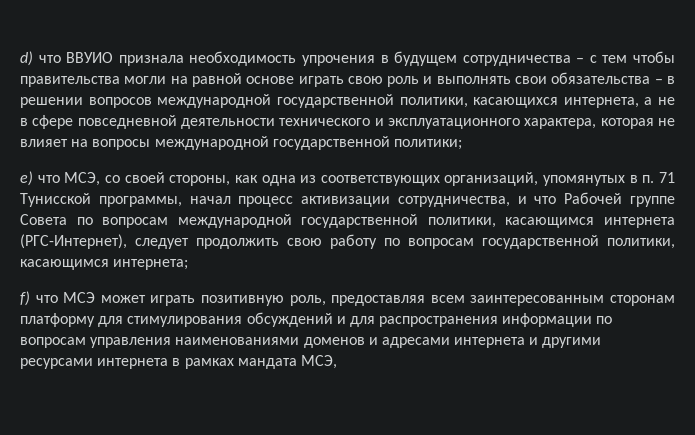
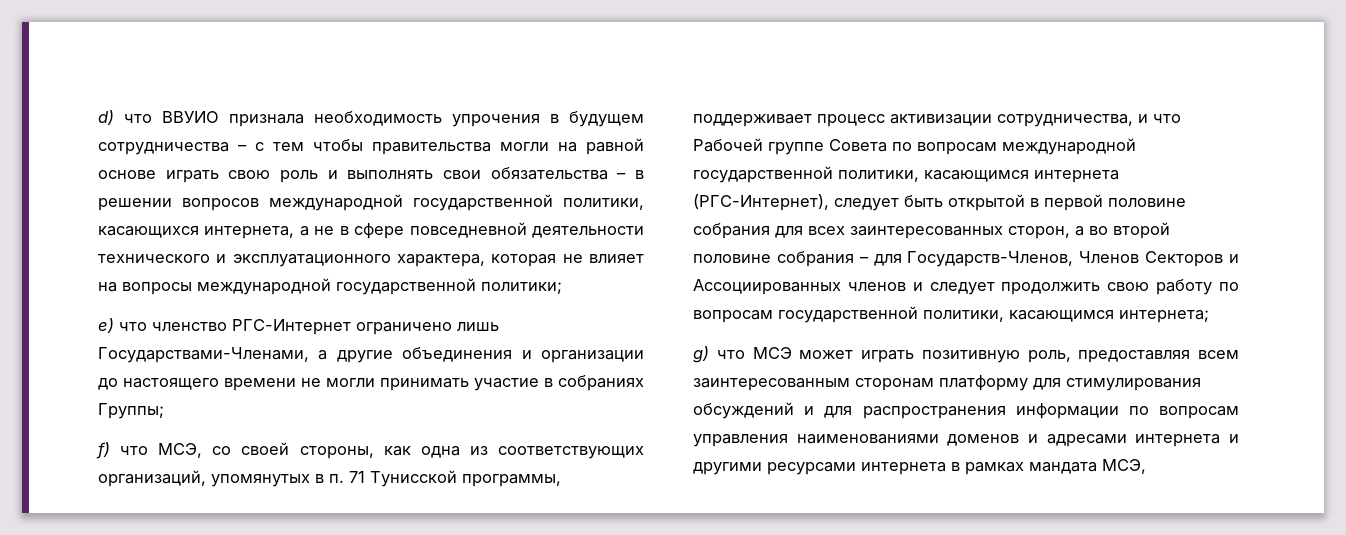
- e) что МСЭ, со своей стороны, как одна из соответствующих организаций, упомянутых в п. 71 Тунисской программы, начал процесс активизации сотрудничества, и что Рабочей группе Совета по вопросам международной государственной политики, касающимся интернета (РГС-Интернет), следует продолжить свою работу по вопросам государственной политики, касающимся интернета;
+ e) что членство РГС-Интернет ограничено лишь Государствами-Членами, а другие объединения и организации до настоящего времени не могли принимать участие в собраниях Группы;
+ f) что МСЭ, со своей стороны, как одна из соответствующих организаций, упомянутых в п. 71 Тунисской программы, поддерживает процесс активизации сотрудничества, и что Рабочей группе Совета по вопросам международной государственной политики, касающимся интернета (РГС-Интернет), следует быть открытой в первой половине собрания для всех заинтересованных сторон, а во второй половине собрания – для Государств-Членов, Членов Секторов и Ассоциированных членов и следует продолжить свою работу по вопросам государственной политики, касающимся интернета;
- f) что МСЭ может играть позитивную роль, предоставляя всем заинтересованным сторонам платформу для стимулирования обсуждений и для распространения информации по вопросам управления наименованиями доменов и адресами интернета и другими ресурсами интернета в рамках мандата МСЭ,
+ g) что МСЭ может играть позитивную роль, предоставляя всем заинтересованным сторонам платформу для стимулирования обсуждений и для распространения информации по вопросам управления наименованиями доменов и адресами интернета и другими ресурсами интернета в рамках мандата МСЭ,

